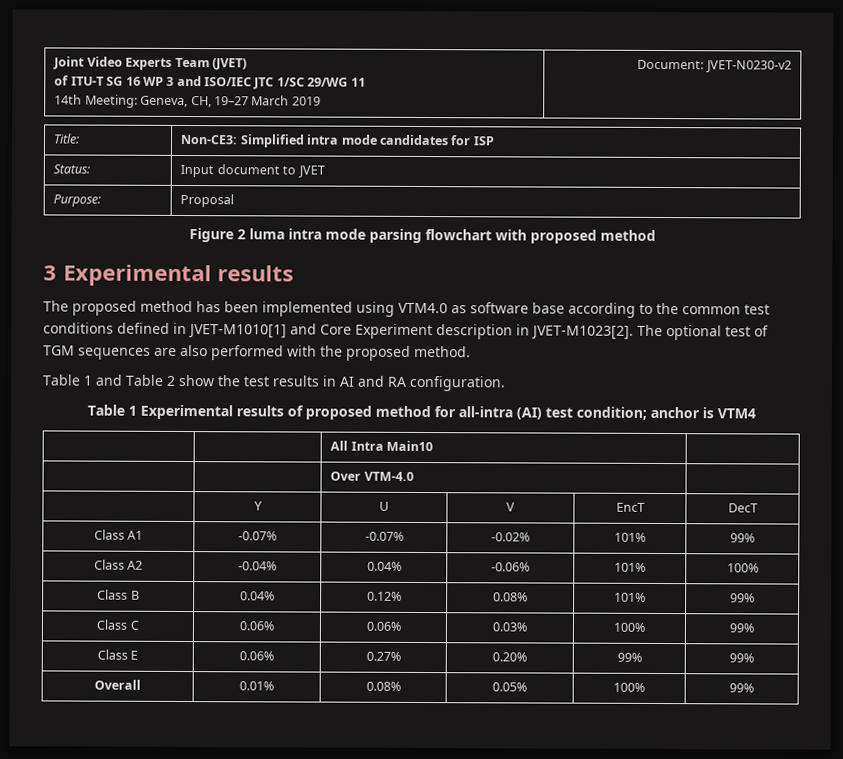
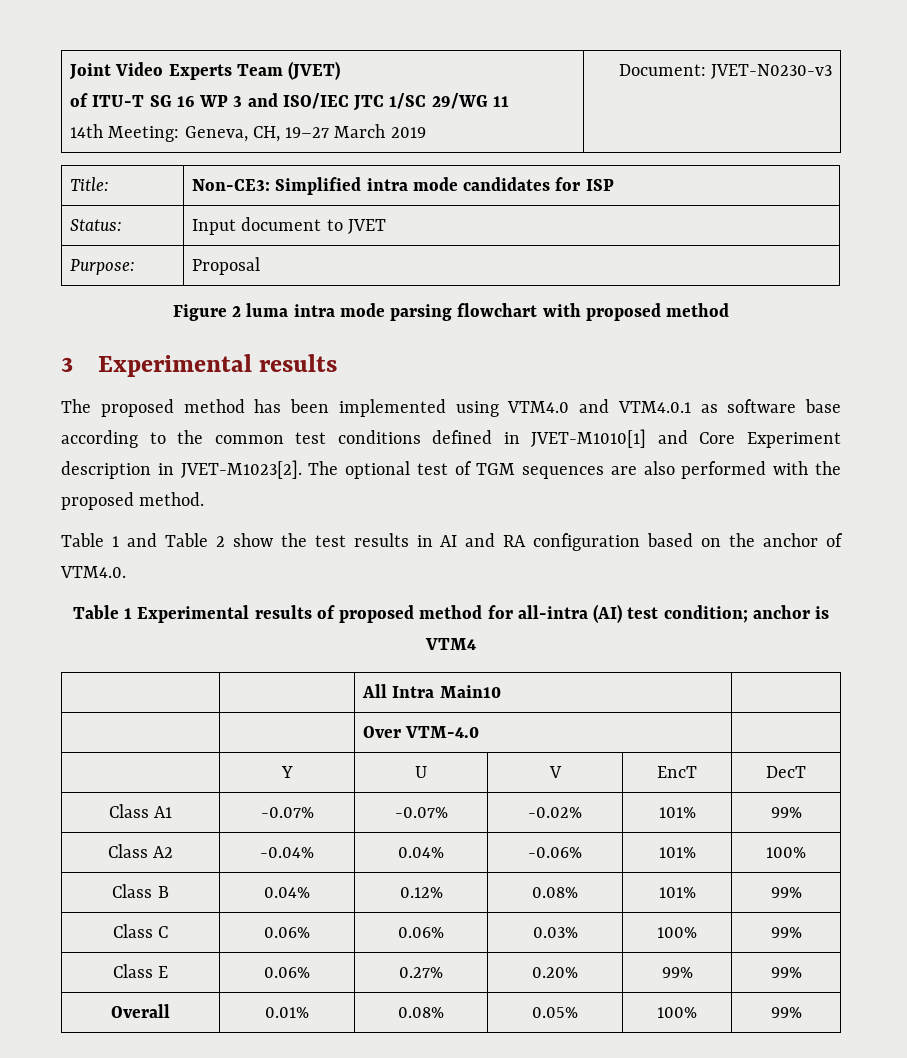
  Joint Video Experts Team (JVET)
  of ITU-T SG 16 WP 3 and ISO/IEC JTC 1/SC 29/WG 11
- 14th Meeting: Geneva, CH, 19–27 March 2019 | Document: JVET-N0230-v2
+ 14th Meeting: Geneva, CH, 19–27 March 2019 | Document: JVET-N0230-v3
- The proposed method has been implemented using VTM4.0 as software base according to the common test conditions defined in JVET-M1010[1] and Core Experiment description in JVET-M1023[2].
+ The proposed method has been implemented using VTM4.0 and VTM4.0.1 as software base according to the common test conditions defined in JVET-M1010[1] and Core Experiment description in JVET-M1023[2].
- Table 1 and Table 2 show the test results in AI and RA configuration.
+ Table 1 and Table 2 show the test results in AI and RA configuration based on the anchor of VTM4.0.

